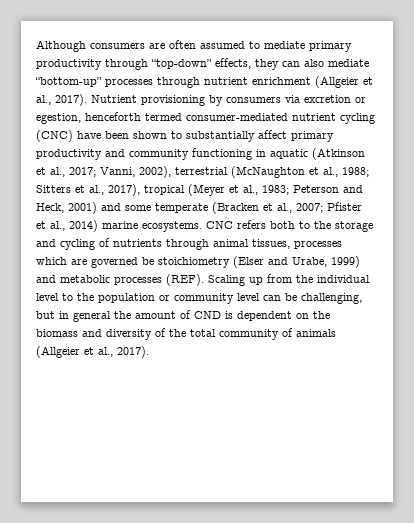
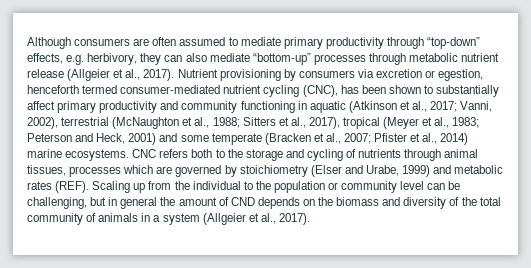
- Although consumers are often assumed to mediate primary productivity through “top-down” effects, they can also mediate “bottom-up” processes through nutrient enrichment (Allgeier et al., 2017).
+ Although consumers are often assumed to mediate primary productivity through “top-down” effects, e.g. herbivory, they can also mediate “bottom-up” processes through metabolic nutrient release (Allgeier et al., 2017).
- Nutrient provisioning by consumers via excretion or egestion, henceforth termed consumer-mediated nutrient cycling (CNC) have been shown to substantially affect primary productivity and community functioning in aquatic (Atkinson et al., 2017;
+ Nutrient provisioning by consumers via excretion or egestion, henceforth termed consumer-mediated nutrient cycling (CNC), has been shown to substantially affect primary productivity and community functioning in aquatic (Atkinson et al., 2017;
- CNC refers both to the storage and cycling of nutrients through animal tissues, processes which are governed be stoichiometry (Elser and Urabe, 1999) and metabolic processes (REF).
+ CNC refers both to the storage and cycling of nutrients through animal tissues, processes which are governed by stoichiometry (Elser and Urabe, 1999) and metabolic rates (REF).
- Scaling up from the individual level to the population or community level can be challenging, but in general the amount of CND is dependent on the biomass and diversity of the total community of animals (Allgeier et al., 2017).
+ Scaling up from the individual to the population or community level can be challenging, but in general the amount of CND depends on the biomass and diversity of the total community of animals in a system (Allgeier et al., 2017).

